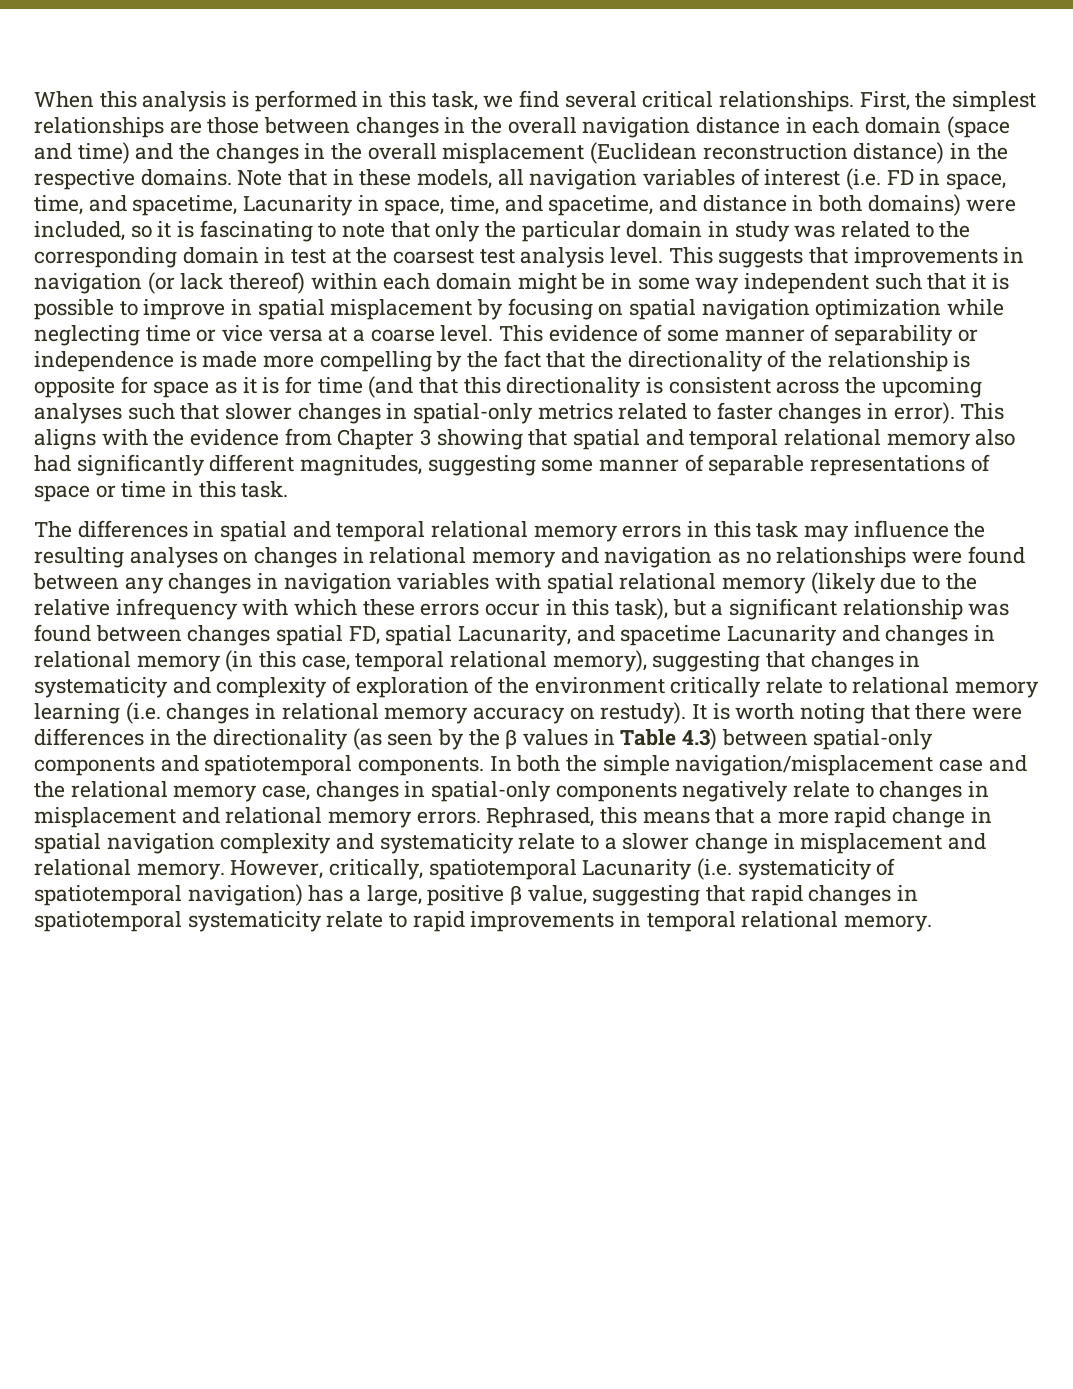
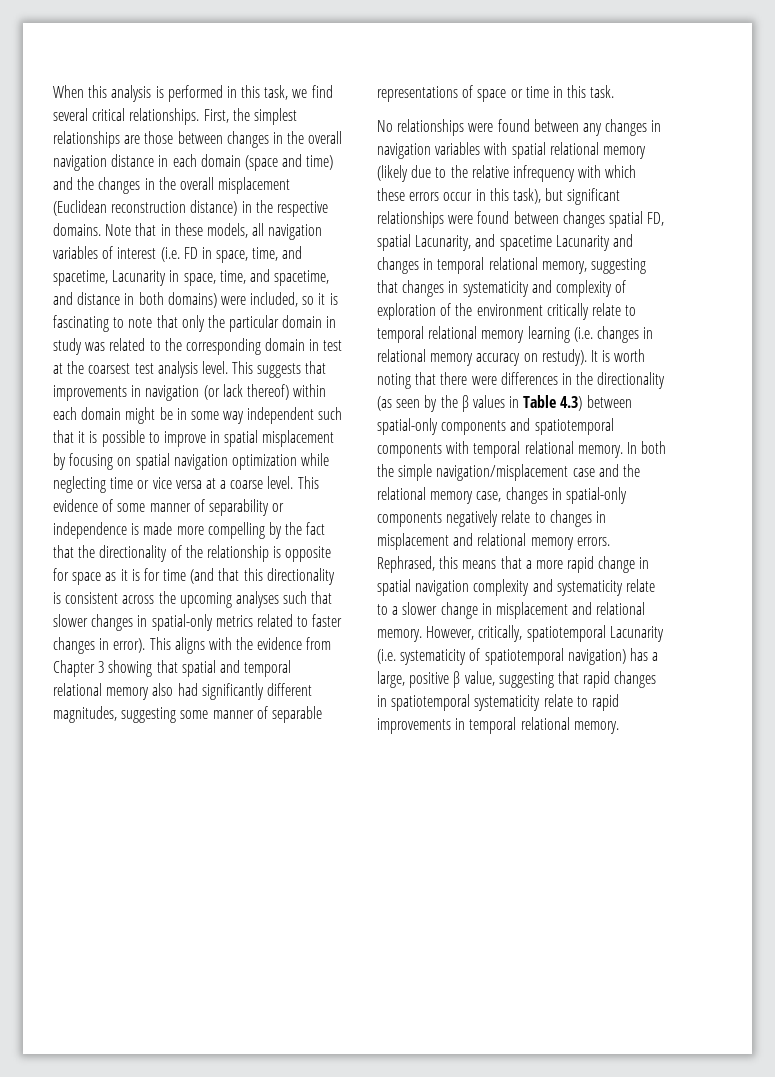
- The differences in spatial and temporal relational memory errors in this task may influence the resulting analyses on changes in relational memory and navigation as no relationships were found between any changes in navigation variables with spatial relational memory (likely due to the relative infrequency with which these errors occur in this task), but a significant relationship was found between changes spatial FD, spatial Lacunarity, and spacetime Lacunarity and changes in relational memory (in this case, temporal relational memory), suggesting that changes in systematicity and complexity of exploration of the environment critically relate to relational memory learning (i.e. changes in relational memory accuracy on restudy).
+ No relationships were found between any changes in navigation variables with spatial relational memory (likely due to the relative infrequency with which these errors occur in this task), but significant relationships were found between changes spatial FD, spatial Lacunarity, and spacetime Lacunarity and changes in temporal relational memory, suggesting that changes in systematicity and complexity of exploration of the environment critically relate to temporal relational memory learning (i.e. changes in relational memory accuracy on restudy).
- It is worth noting that there were differences in the directionality (as seen by the β values in Table 4.3) between spatial-only components and spatiotemporal components.
+ It is worth noting that there were differences in the directionality (as seen by the β values in Table 4.3) between spatial-only components and spatiotemporal components with temporal relational memory.

